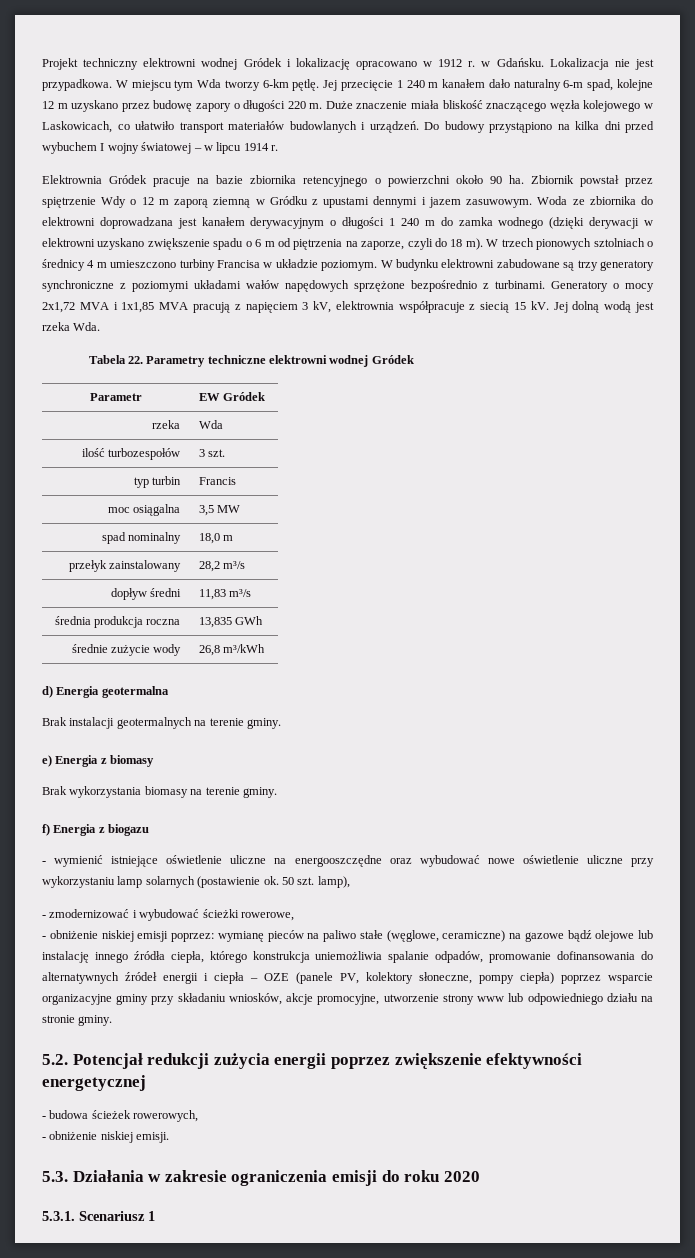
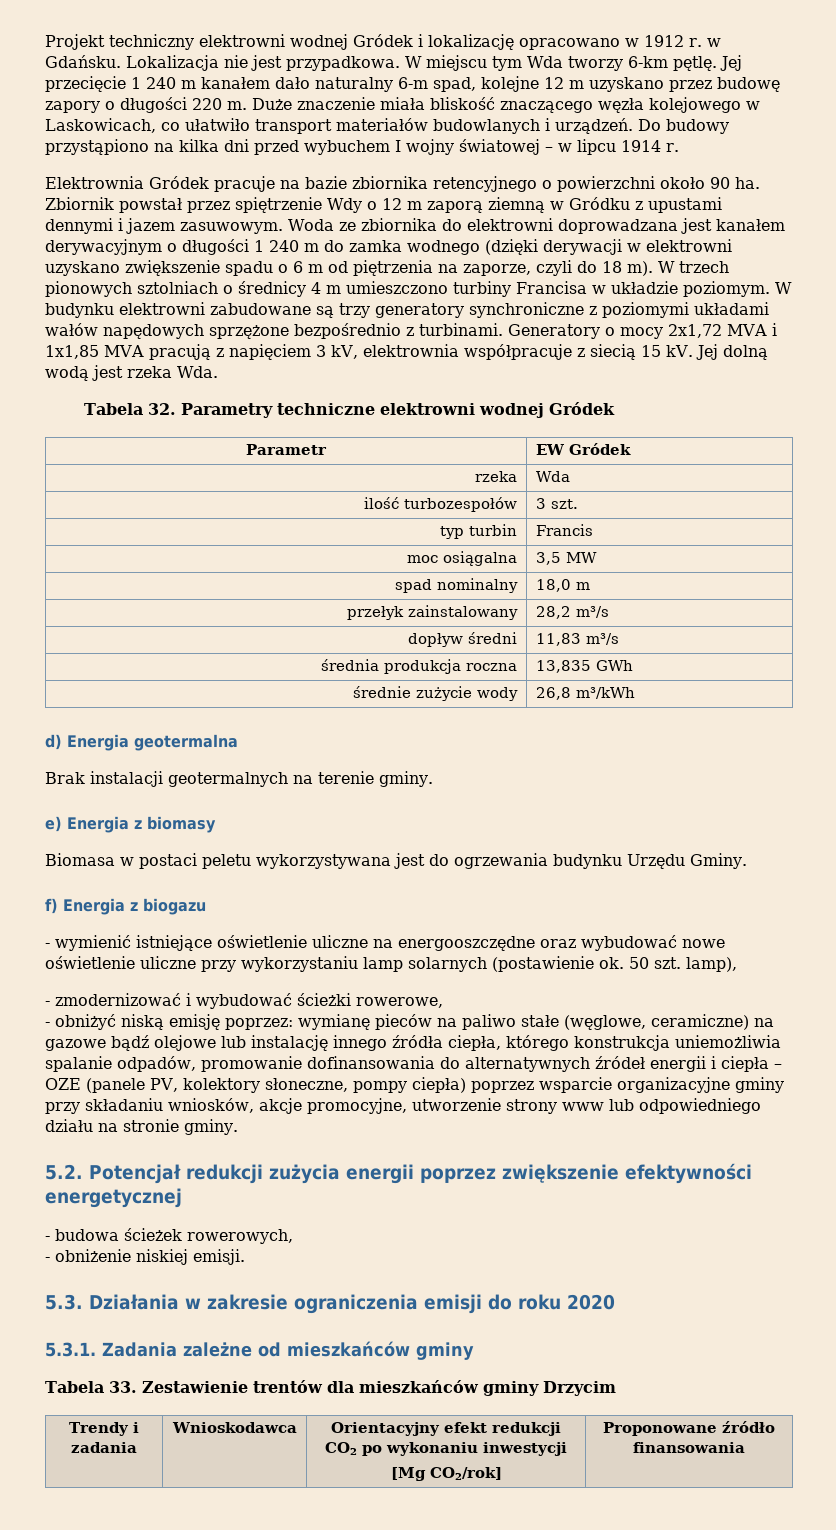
- Tabela 22. Parametry techniczne elektrowni wodnej Gródek
+ Tabela 32. Parametry techniczne elektrowni wodnej Gródek
- Brak wykorzystania biomasy na terenie gminy.
+ Biomasa w postaci peletu wykorzystywana jest do ogrzewania budynku Urzędu Gminy.
- - obniżenie niskiej emisji poprzez: wymianę pieców na paliwo stałe (węglowe, ceramiczne) na gazowe bądź olejowe lub instalację innego źródła ciepła, którego konstrukcja uniemożliwia spalanie odpadów, promowanie dofinansowania do alternatywnych źródeł energii i ciepła – OZE (panele PV, kolektory słoneczne, pompy ciepła) poprzez wsparcie organizacyjne gminy przy składaniu wniosków, akcje promocyjne, utworzenie strony www lub odpowiedniego działu na stronie gminy.
+ - obniżyć niską emisję poprzez: wymianę pieców na paliwo stałe (węglowe, ceramiczne) na gazowe bądź olejowe lub instalację innego źródła ciepła, którego konstrukcja uniemożliwia spalanie odpadów, promowanie dofinansowania do alternatywnych źródeł energii i ciepła – OZE (panele PV, kolektory słoneczne, pompy ciepła) poprzez wsparcie organizacyjne gminy przy składaniu wniosków, akcje promocyjne, utworzenie strony www lub odpowiedniego działu na stronie gminy.
- 5.3.1. Scenariusz 1
+ 5.3.1. Zadania zależne od mieszkańców gminy
+ Tabela 33. Zestawienie trentów dla mieszkańców gminy Drzycim
+ Trendy i zadania | Wnioskodawca | Orientacyjny efekt redukcji CO2 po wykonaniu inwestycji
+ [Mg CO2/rok] | Proponowane źródło finansowania

